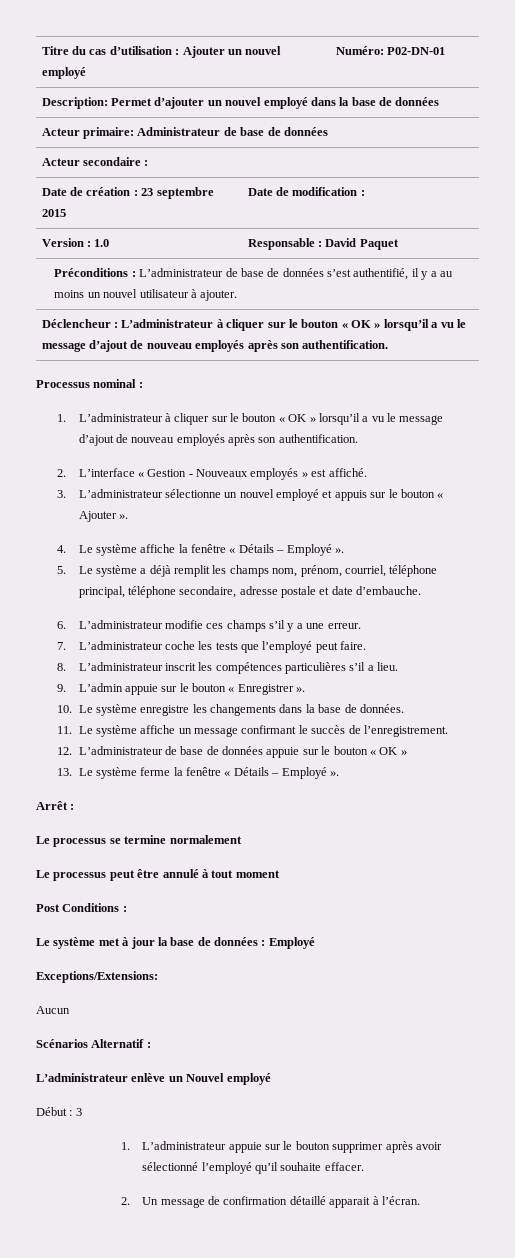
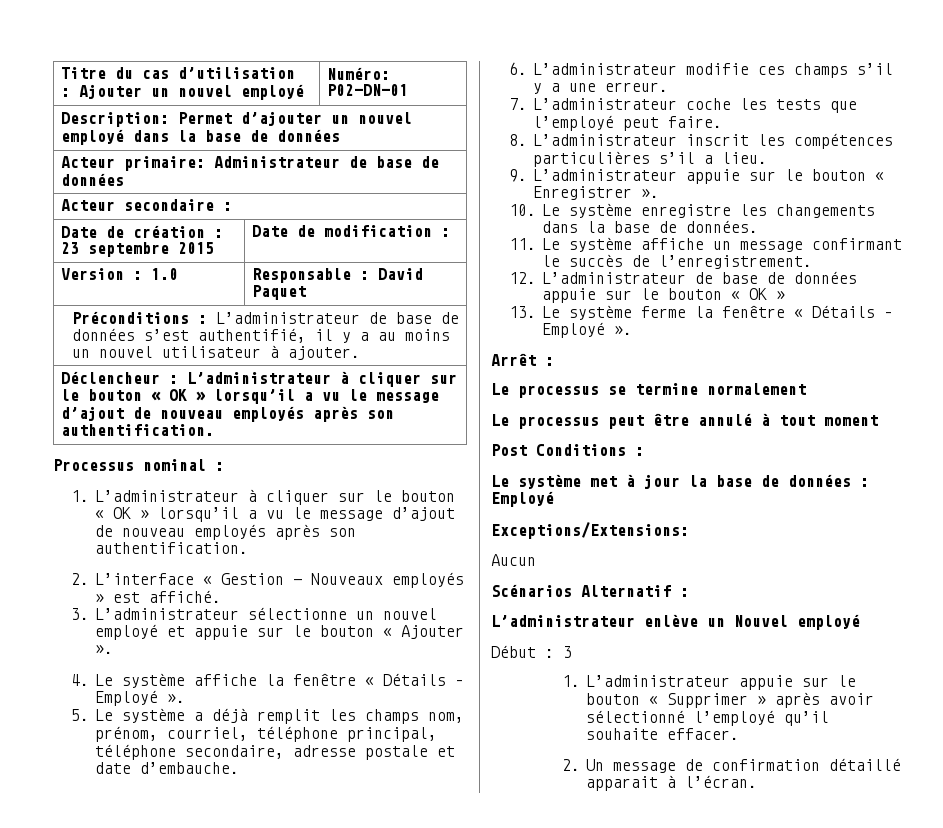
- 3. L’administrateur sélectionne un nouvel employé et appuis sur le bouton « Ajouter ».
+ 3. L’administrateur sélectionne un nouvel employé et appuie sur le bouton « Ajouter ».
- 9. L’admin appuie sur le bouton « Enregistrer ».
+ 9. L’administrateur appuie sur le bouton « Enregistrer ».
- 1. L’administrateur appuie sur le bouton supprimer après avoir sélectionné l’employé qu’il souhaite effacer.
+ 1. L’administrateur appuie sur le bouton « Supprimer » après avoir sélectionné l’employé qu’il souhaite effacer.

